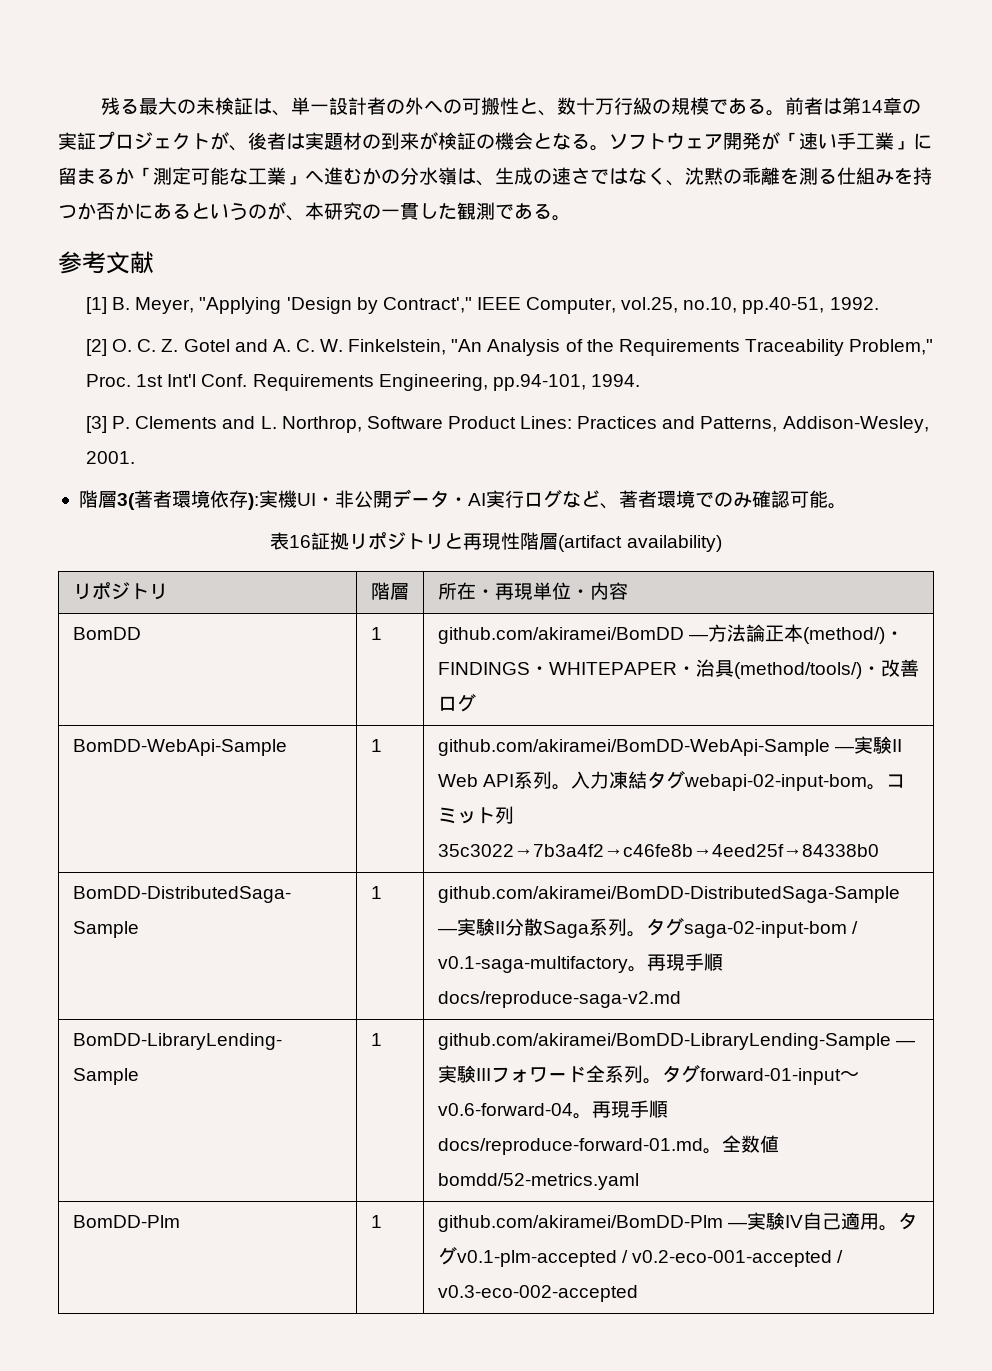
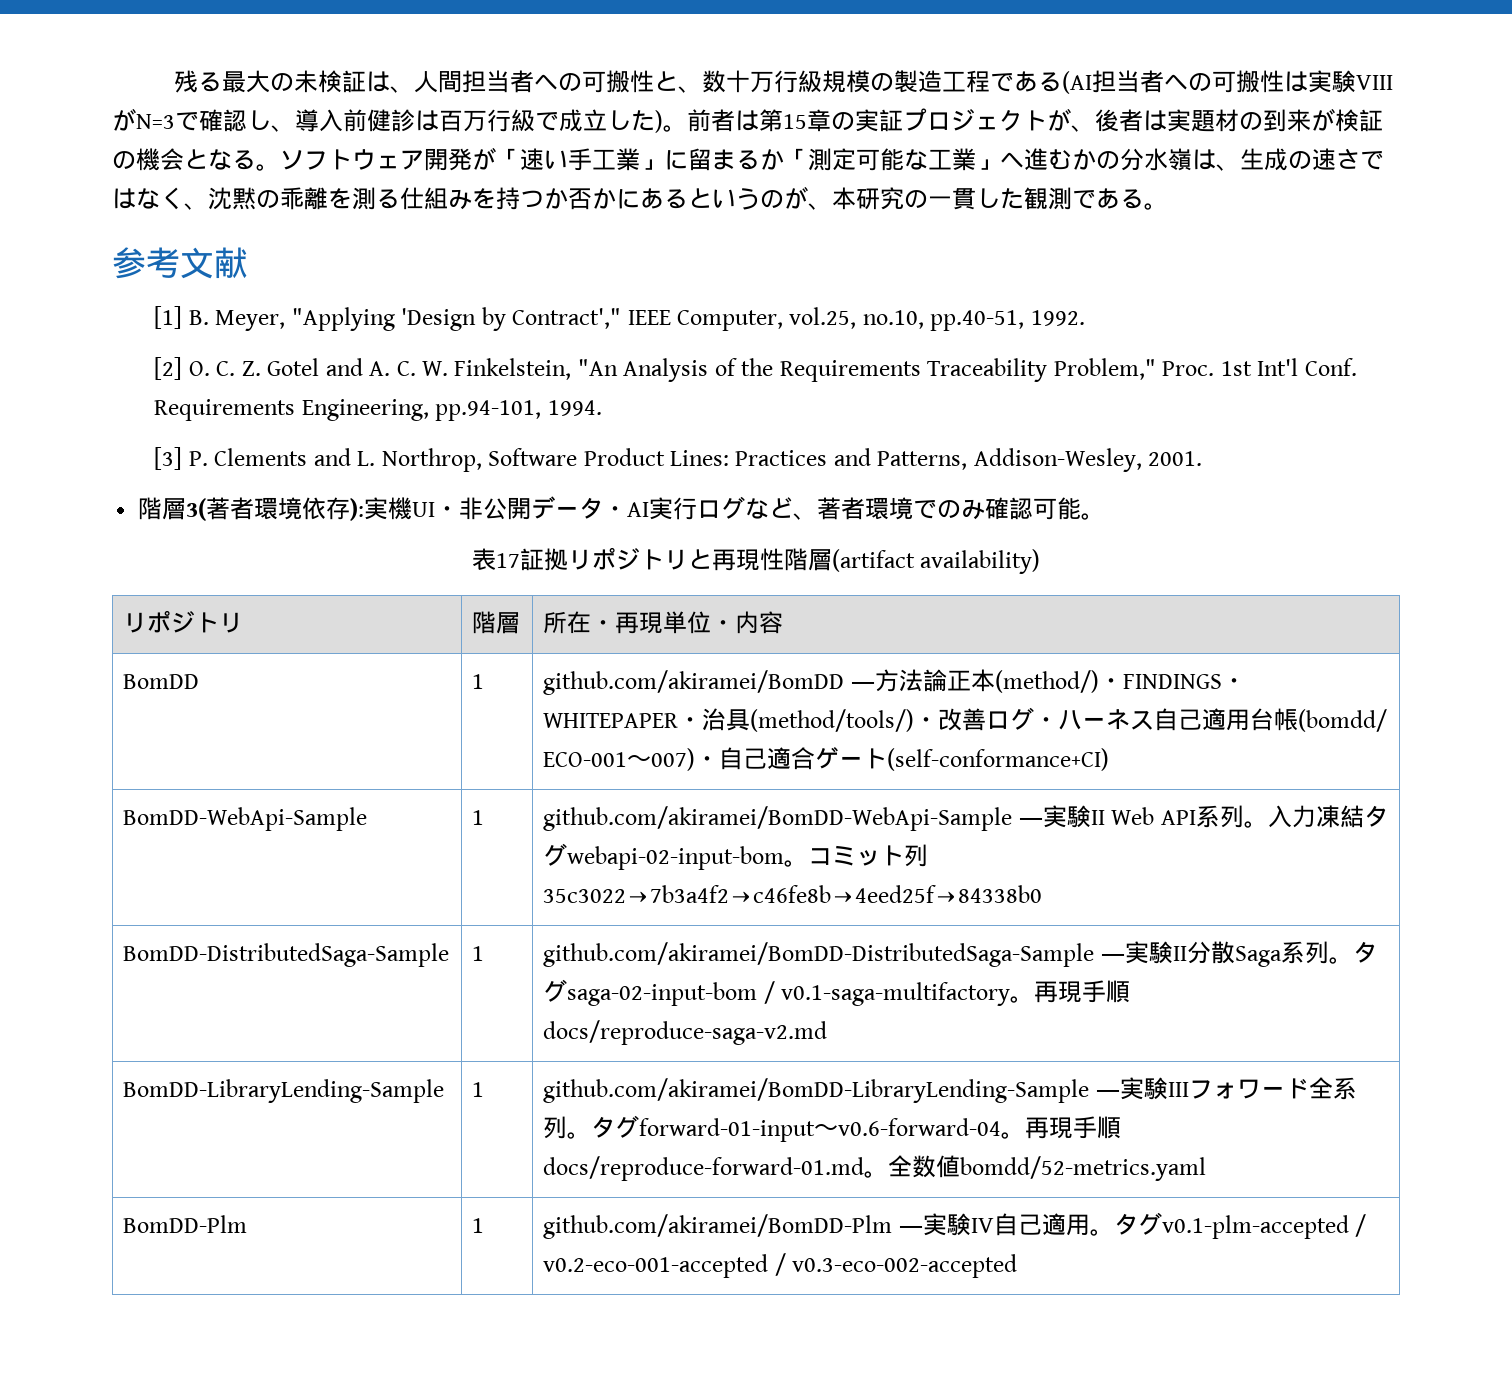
- 残る最大の未検証は、単一設計者の外への可搬性と、数十万行級の規模である。
+ 残る最大の未検証は、人間担当者への可搬性と、数十万行級規模の製造工程である(AI担当者への可搬性は実験VIIIがN=3で確認し、導入前健診は百万行級で成立した)。
- 前者は第14章の実証プロジェクトが、後者は実題材の到来が検証の機会となる。
+ 前者は第15章の実証プロジェクトが、後者は実題材の到来が検証の機会となる。
- 表16証拠リポジトリと再現性階層(artifact availability)
+ 表17証拠リポジトリと再現性階層(artifact availability)
- BomDD | 1 | github.com/akiramei/BomDD ―方法論正本(method/)・FINDINGS・WHITEPAPER・治具(method/tools/)・改善ログ
+ BomDD | 1 | github.com/akiramei/BomDD ―方法論正本(method/)・FINDINGS・WHITEPAPER・治具(method/tools/)・改善ログ・ハーネス自己適用台帳(bomdd/ ECO-001〜007)・自己適合ゲート(self-conformance+CI)

